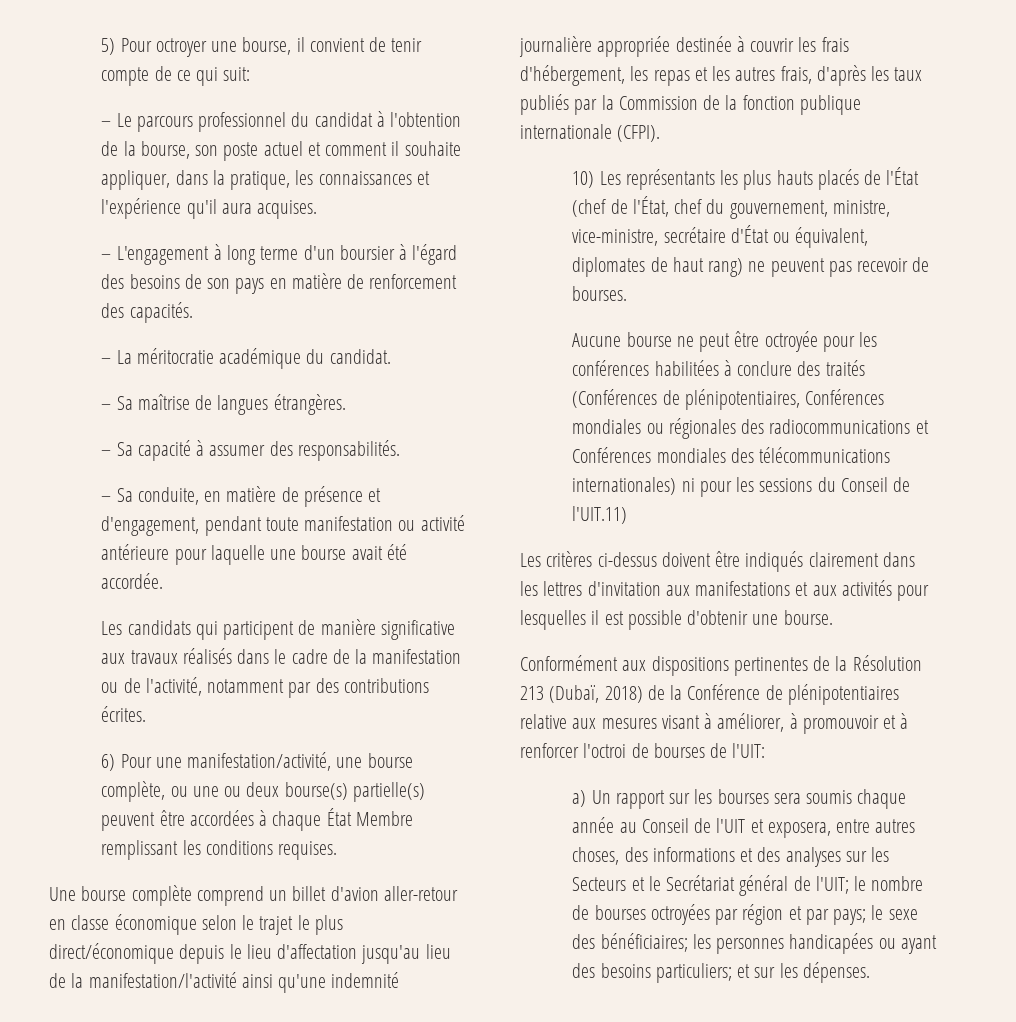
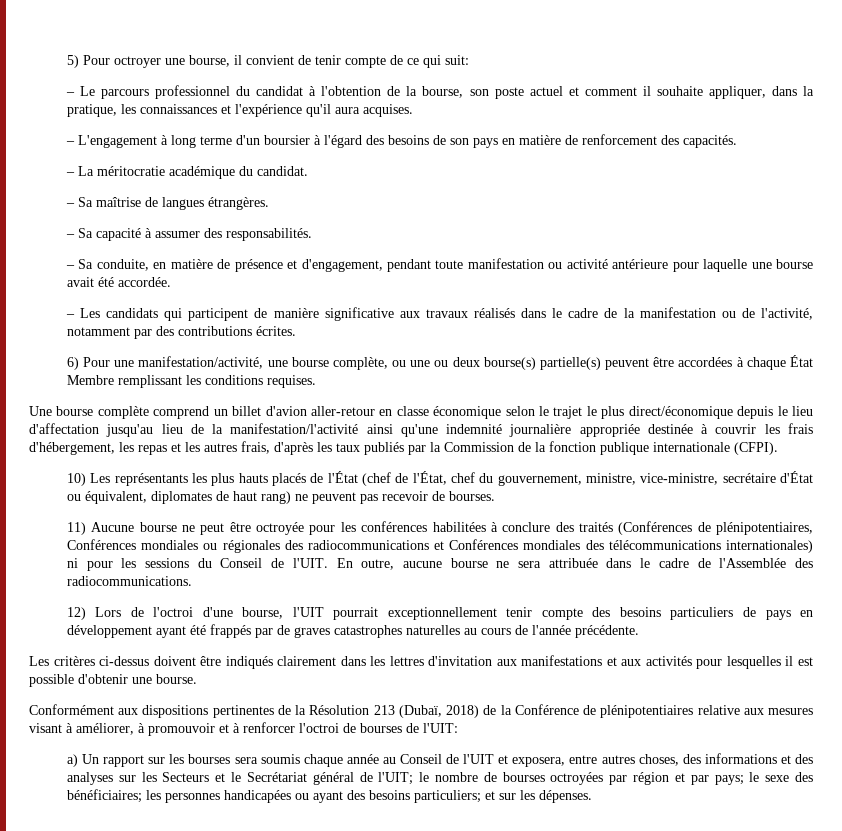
- Les candidats qui participent de manière significative aux travaux réalisés dans le cadre de la manifestation ou de l'activité, notamment par des contributions écrites.
+ – Les candidats qui participent de manière significative aux travaux réalisés dans le cadre de la manifestation ou de l'activité, notamment par des contributions écrites.
- Aucune bourse ne peut être octroyée pour les conférences habilitées à conclure des traités (Conférences de plénipotentiaires, Conférences mondiales ou régionales des radiocommunications et Conférences mondiales des télécommunications internationales) ni pour les sessions du Conseil de l'UIT.11)
+ 11) Aucune bourse ne peut être octroyée pour les conférences habilitées à conclure des traités (Conférences de plénipotentiaires, Conférences mondiales ou régionales des radiocommunications et Conférences mondiales des télécommunications internationales) ni pour les sessions du Conseil de l'UIT. En outre, aucune bourse ne sera attribuée dans le cadre de l'Assemblée des radiocommunications.
+ 12) Lors de l'octroi d'une bourse, l'UIT pourrait exceptionnellement tenir compte des besoins particuliers de pays en développement ayant été frappés par de graves catastrophes naturelles au cours de l'année précédente.

